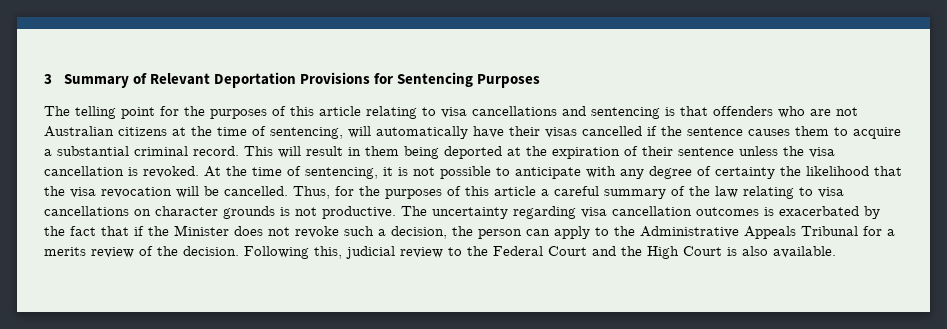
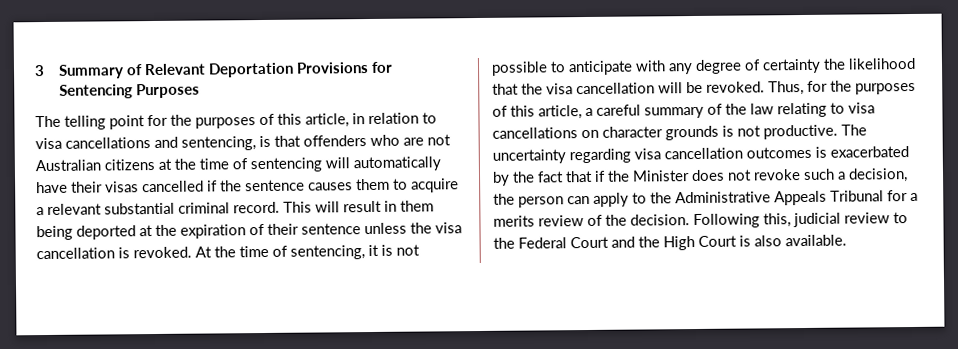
- The telling point for the purposes of this article relating to visa cancellations and sentencing is that offenders who are not Australian citizens at the time of sentencing, will automatically have their visas cancelled if the sentence causes them to acquire a substantial criminal record.
+ The telling point for the purposes of this article, in relation to visa cancellations and sentencing, is that offenders who are not Australian citizens at the time of sentencing will automatically have their visas cancelled if the sentence causes them to acquire a relevant substantial criminal record.
- At the time of sentencing, it is not possible to anticipate with any degree of certainty the likelihood that the visa revocation will be cancelled.
+ At the time of sentencing, it is not possible to anticipate with any degree of certainty the likelihood that the visa cancellation will be revoked.
- Thus, for the purposes of this article a careful summary of the law relating to visa cancellations on character grounds is not productive.
+ Thus, for the purposes of this article, a careful summary of the law relating to visa cancellations on character grounds is not productive.

